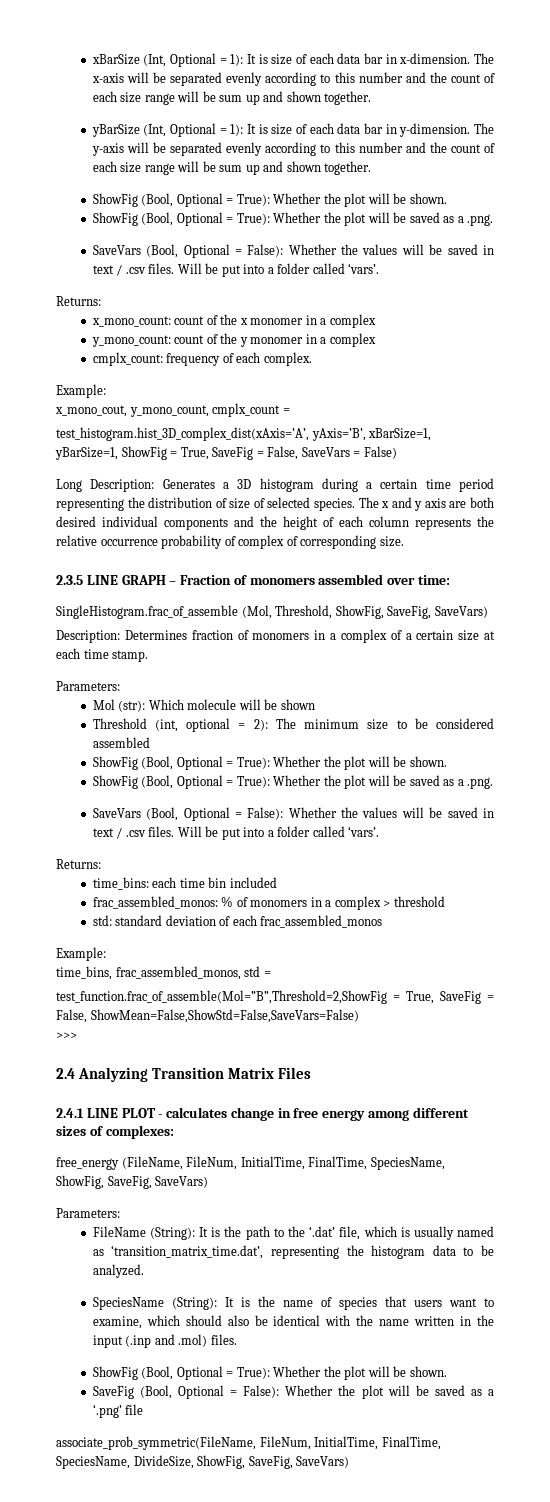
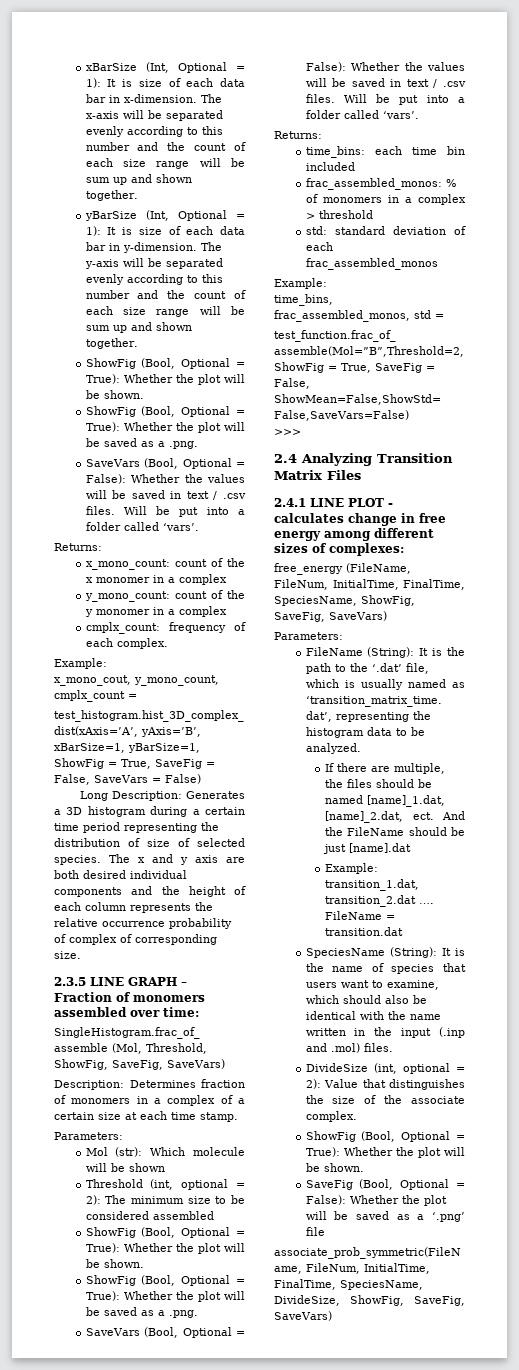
+ If there are multiple, the files should be named [name]_1.dat, [name]_2.dat, ect. And the FileName should be just [name].dat
+ Example: transition_1.dat, transition_2.dat …. FileName = transition.dat
+ DivideSize (int, optional = 2): Value that distinguishes the size of the associate complex.

